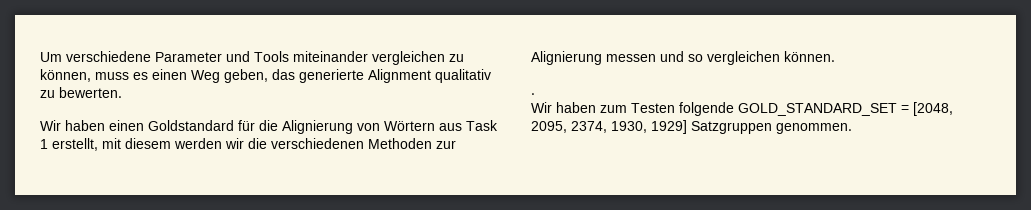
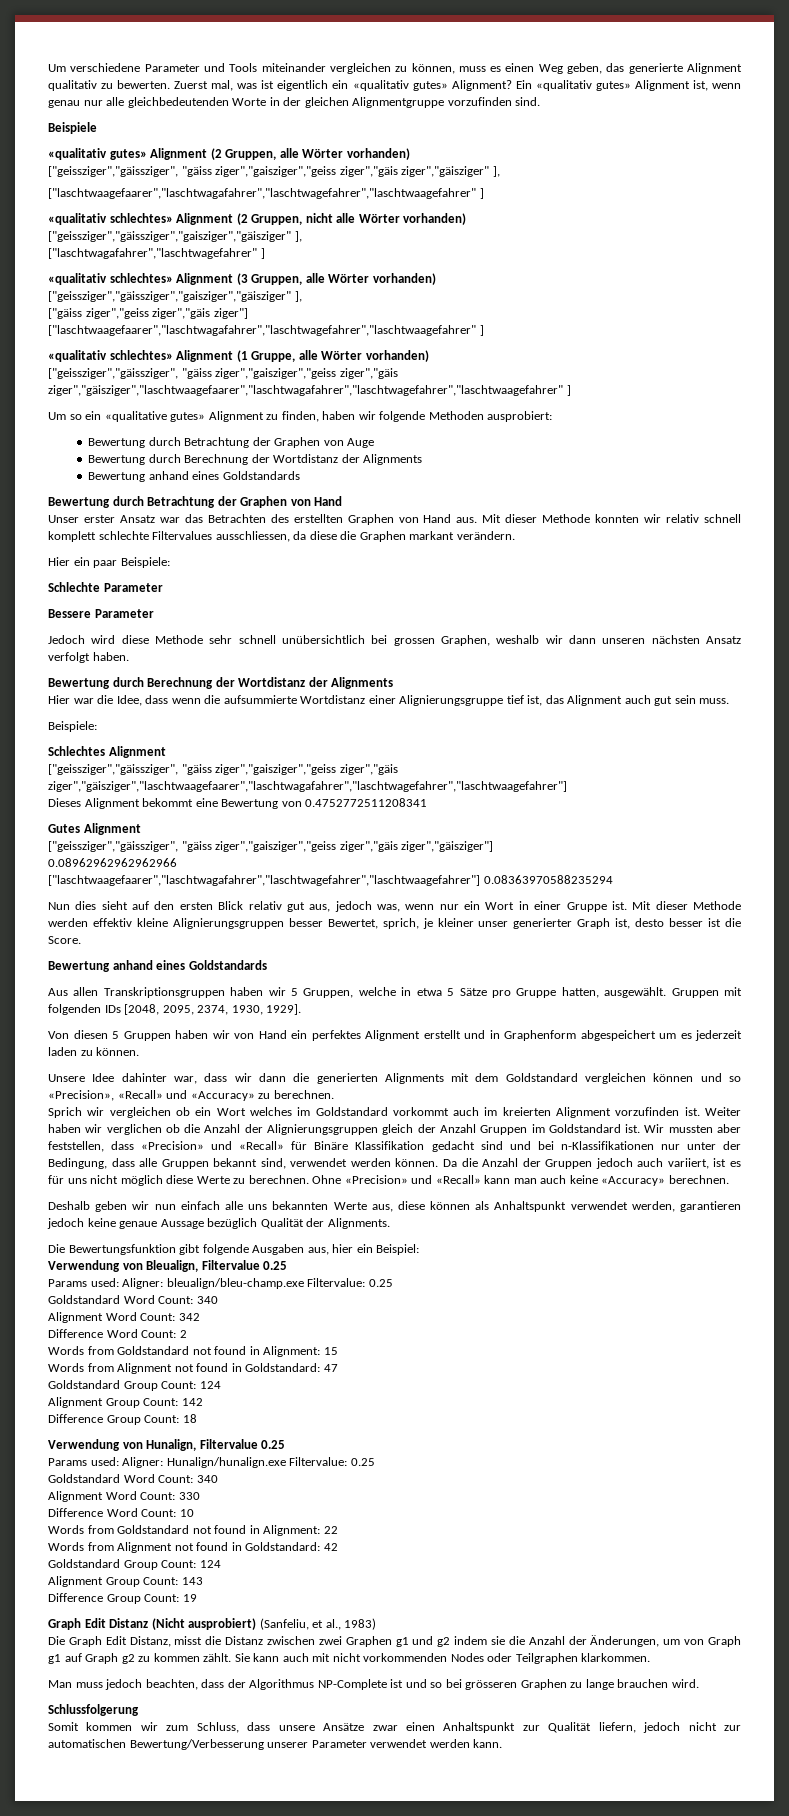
- Um verschiedene Parameter und Tools miteinander vergleichen zu können, muss es einen Weg geben, das generierte Alignment qualitativ zu bewerten.
- Wir haben einen Goldstandard für die Alignierung von Wörtern aus Task 1 erstellt, mit diesem werden wir die verschiedenen Methoden zur Alignierung messen und so vergleichen können.
- .
- Wir haben zum Testen folgende GOLD_STANDARD_SET = [2048, 2095, 2374, 1930, 1929] Satzgruppen genommen.
+ Um verschiedene Parameter und Tools miteinander vergleichen zu können, muss es einen Weg geben, das generierte Alignment qualitativ zu bewerten. Zuerst mal, was ist eigentlich ein «qualitativ gutes» Alignment? Ein «qualitativ gutes» Alignment ist, wenn genau nur alle gleichbedeutenden Worte in der gleichen Alignmentgruppe vorzufinden sind.
+ Beispiele
+ «qualitativ gutes» Alignment (2 Gruppen, alle Wörter vorhanden)
+ ["geissziger","gäissziger", "gäiss ziger","gaisziger","geiss ziger","gäis ziger","gäisziger" ],
+ ["laschtwaagefaarer","laschtwagafahrer","laschtwagefahrer","laschtwaagefahrer" ]
+ «qualitativ schlechtes» Alignment (2 Gruppen, nicht alle Wörter vorhanden)
+ ["geissziger","gäissziger","gaisziger","gäisziger" ],
+ ["laschtwagafahrer","laschtwagefahrer" ]
+ «qualitativ schlechtes» Alignment (3 Gruppen, alle Wörter vorhanden)
+ ["geissziger","gäissziger","gaisziger","gäisziger" ],
+ ["gäiss ziger","geiss ziger","gäis ziger"]
+ ["laschtwaagefaarer","laschtwagafahrer","laschtwagefahrer","laschtwaagefahrer" ]
+ «qualitativ schlechtes» Alignment (1 Gruppe, alle Wörter vorhanden)
+ ["geissziger","gäissziger", "gäiss ziger","gaisziger","geiss ziger","gäis ziger","gäisziger","laschtwaagefaarer","laschtwagafahrer","laschtwagefahrer","laschtwaagefahrer" ]
+ Um so ein «qualitative gutes» Alignment zu finden, haben wir folgende Methoden ausprobiert:
+ Bewertung durch Betrachtung der Graphen von Auge
+ Bewertung durch Berechnung der Wortdistanz der Alignments
+ Bewertung anhand eines Goldstandards
+ Bewertung durch Betrachtung der Graphen von Hand
+ Unser erster Ansatz war das Betrachten des erstellten Graphen von Hand aus. Mit dieser Methode konnten wir relativ schnell komplett schlechte Filtervalues ausschliessen, da diese die Graphen markant verändern.
+ Hier ein paar Beispiele:
+ Schlechte Parameter
+ Bessere Parameter
+ Jedoch wird diese Methode sehr schnell unübersichtlich bei grossen Graphen, weshalb wir dann unseren nächsten Ansatz verfolgt haben.
+ Bewertung durch Berechnung der Wortdistanz der Alignments
+ Hier war die Idee, dass wenn die aufsummierte Wortdistanz einer Alignierungsgruppe tief ist, das Alignment auch gut sein muss.
+ Beispiele:
+ Schlechtes Alignment
+ ["geissziger","gäissziger", "gäiss ziger","gaisziger","geiss ziger","gäis ziger","gäisziger","laschtwaagefaarer","laschtwagafahrer","laschtwagefahrer","laschtwaagefahrer"]
+ Dieses Alignment bekommt eine Bewertung von 0.4752772511208341
+ Gutes Alignment
+ ["geissziger","gäissziger", "gäiss ziger","gaisziger","geiss ziger","gäis ziger","gäisziger"]
+ 0.08962962962962966
+ ["laschtwaagefaarer","laschtwagafahrer","laschtwagefahrer","laschtwaagefahrer"] 0.08363970588235294
+ Nun dies sieht auf den ersten Blick relativ gut aus, jedoch was, wenn nur ein Wort in einer Gruppe ist. Mit dieser Methode werden effektiv kleine Alignierungsgruppen besser Bewertet, sprich, je kleiner unser generierter Graph ist, desto besser ist die Score.
+ Bewertung anhand eines Goldstandards
+ Aus allen Transkriptionsgruppen haben wir 5 Gruppen, welche in etwa 5 Sätze pro Gruppe hatten, ausgewählt. Gruppen mit folgenden IDs [2048, 2095, 2374, 1930, 1929].
+ Von diesen 5 Gruppen haben wir von Hand ein perfektes Alignment erstellt und in Graphenform abgespeichert um es jederzeit laden zu können.
+ Unsere Idee dahinter war, dass wir dann die generierten Alignments mit dem Goldstandard vergleichen können und so «Precision», «Recall» und «Accuracy» zu berechnen.
+ Sprich wir vergleichen ob ein Wort welches im Goldstandard vorkommt auch im kreierten Alignment vorzufinden ist. Weiter haben wir verglichen ob die Anzahl der Alignierungsgruppen gleich der Anzahl Gruppen im Goldstandard ist. Wir mussten aber feststellen, dass «Precision» und «Recall» für Binäre Klassifikation gedacht sind und bei n-Klassifikationen nur unter der Bedingung, dass alle Gruppen bekannt sind, verwendet werden können. Da die Anzahl der Gruppen jedoch auch variiert, ist es für uns nicht möglich diese Werte zu berechnen. Ohne «Precision» und «Recall» kann man auch keine «Accuracy» berechnen.
+ Deshalb geben wir nun einfach alle uns bekannten Werte aus, diese können als Anhaltspunkt verwendet werden, garantieren jedoch keine genaue Aussage bezüglich Qualität der Alignments.
+ Die Bewertungsfunktion gibt folgende Ausgaben aus, hier ein Beispiel:
+ Verwendung von Bleualign, Filtervalue 0.25
+ Params used: Aligner: bleualign/bleu-champ.exe Filtervalue: 0.25
+ Goldstandard Word Count: 340
+ Alignment Word Count: 342
+ Difference Word Count: 2
+ Words from Goldstandard not found in Alignment: 15
+ Words from Alignment not found in Goldstandard: 47
+ Goldstandard Group Count: 124
+ Alignment Group Count: 142
+ Difference Group Count: 18
+ Verwendung von Hunalign, Filtervalue 0.25
+ Params used: Aligner: Hunalign/hunalign.exe Filtervalue: 0.25
+ Goldstandard Word Count: 340
+ Alignment Word Count: 330
+ Difference Word Count: 10
+ Words from Goldstandard not found in Alignment: 22
+ Words from Alignment not found in Goldstandard: 42
+ Goldstandard Group Count: 124
+ Alignment Group Count: 143
+ Difference Group Count: 19
+ Graph Edit Distanz (Nicht ausprobiert) (Sanfeliu, et al., 1983)
+ Die Graph Edit Distanz, misst die Distanz zwischen zwei Graphen g1 und g2 indem sie die Anzahl der Änderungen, um von Graph g1 auf Graph g2 zu kommen zählt. Sie kann auch mit nicht vorkommenden Nodes oder Teilgraphen klarkommen.
+ Man muss jedoch beachten, dass der Algorithmus NP-Complete ist und so bei grösseren Graphen zu lange brauchen wird.
+ Schlussfolgerung
+ Somit kommen wir zum Schluss, dass unsere Ansätze zwar einen Anhaltspunkt zur Qualität liefern, jedoch nicht zur automatischen Bewertung/Verbesserung unserer Parameter verwendet werden kann.

